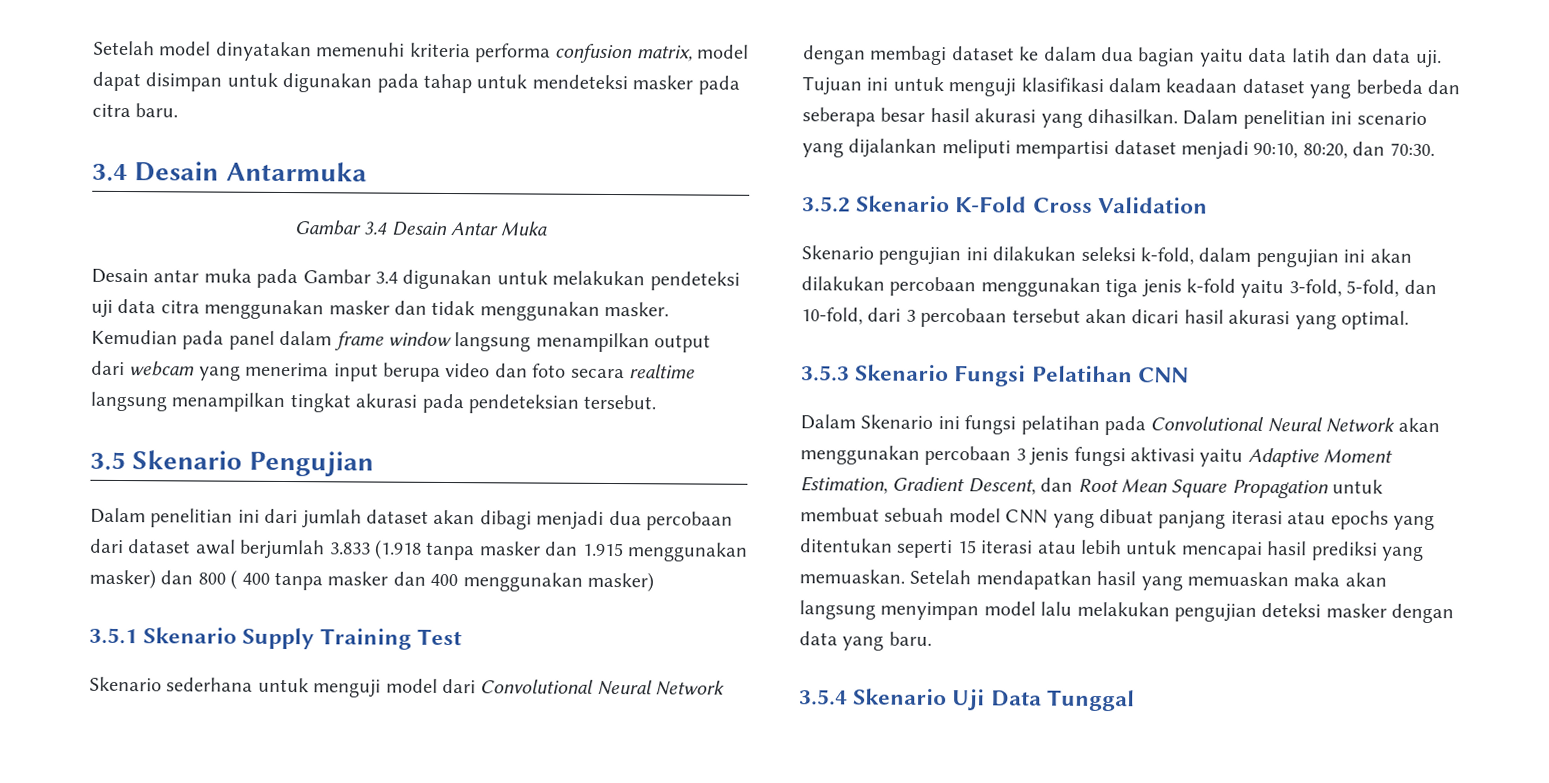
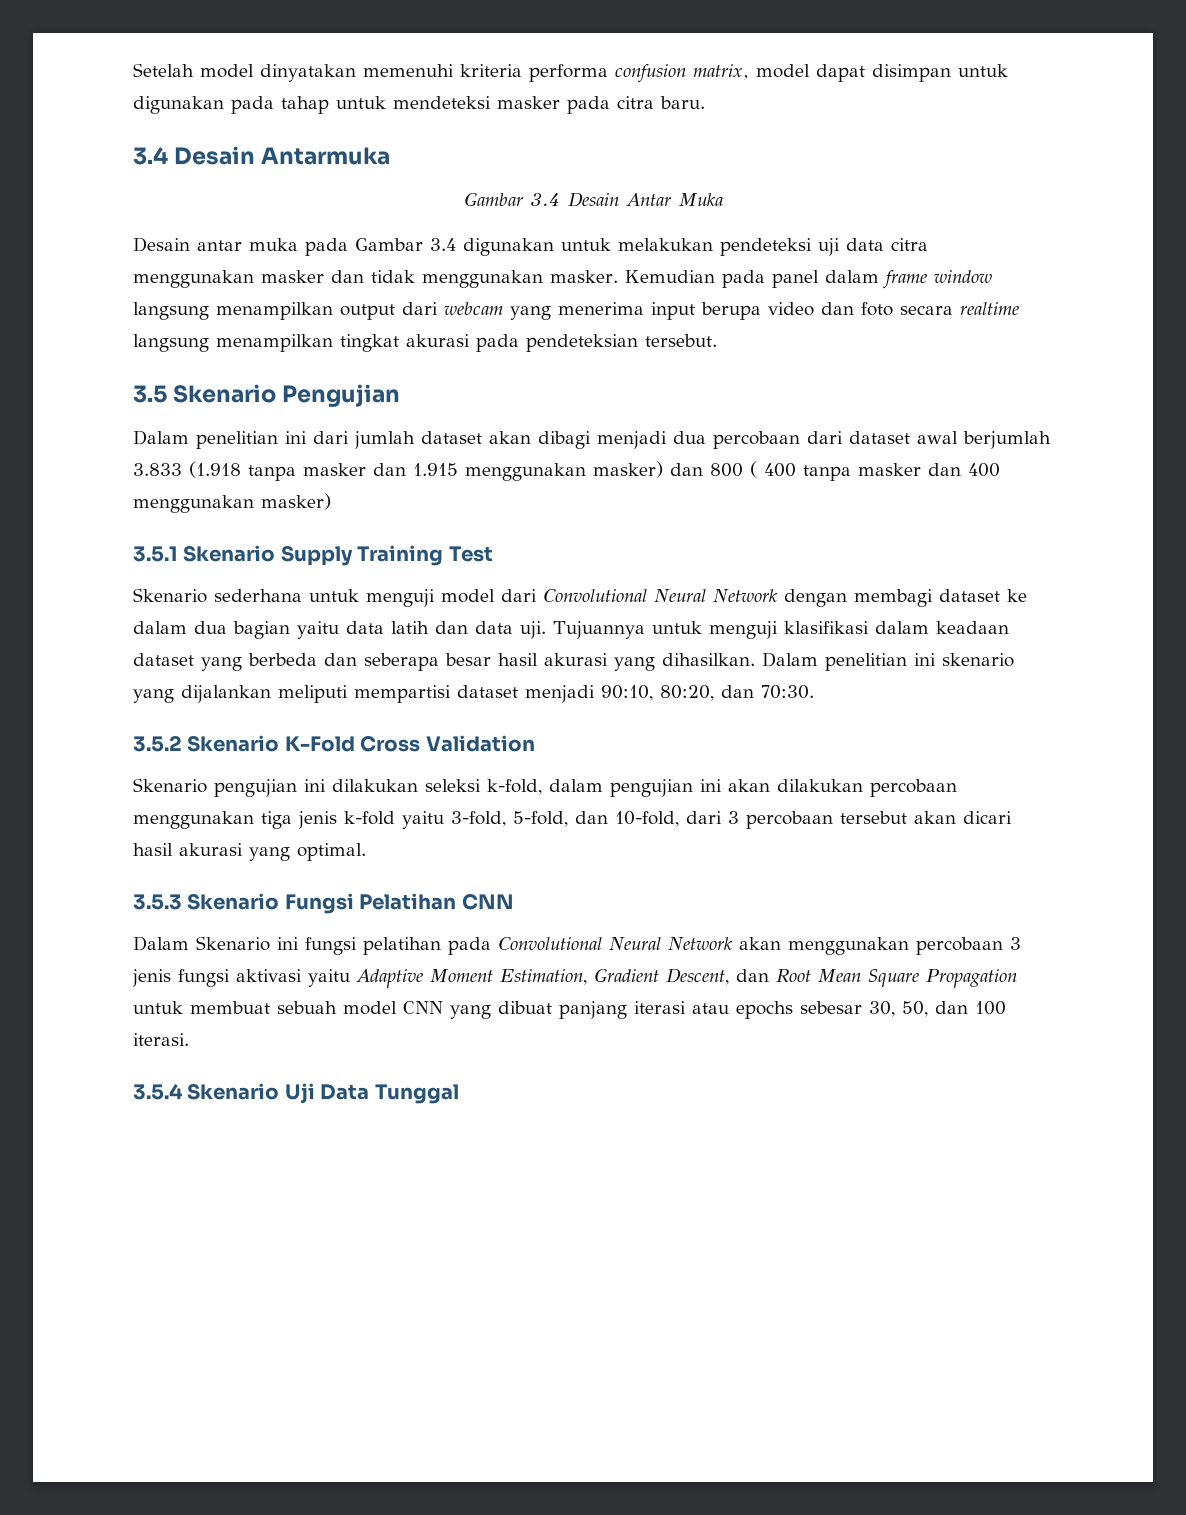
- Tujuan ini untuk menguji klasifikasi dalam keadaan dataset yang berbeda dan seberapa besar hasil akurasi yang dihasilkan.
+ Tujuannya untuk menguji klasifikasi dalam keadaan dataset yang berbeda dan seberapa besar hasil akurasi yang dihasilkan.
- Dalam penelitian ini scenario yang dijalankan meliputi mempartisi dataset menjadi 90:10, 80:20, dan 70:30.
+ Dalam penelitian ini skenario yang dijalankan meliputi mempartisi dataset menjadi 90:10, 80:20, dan 70:30.
- Dalam Skenario ini fungsi pelatihan pada Convolutional Neural Network akan menggunakan percobaan 3 jenis fungsi aktivasi yaitu Adaptive Moment Estimation, Gradient Descent, dan Root Mean Square Propagation untuk membuat sebuah model CNN yang dibuat panjang iterasi atau epochs yang ditentukan seperti 15 iterasi atau lebih untuk mencapai hasil prediksi yang memuaskan. Setelah mendapatkan hasil yang memuaskan maka akan langsung menyimpan model lalu melakukan pengujian deteksi masker dengan data yang baru.
+ Dalam Skenario ini fungsi pelatihan pada Convolutional Neural Network akan menggunakan percobaan 3 jenis fungsi aktivasi yaitu Adaptive Moment Estimation, Gradient Descent, dan Root Mean Square Propagation untuk membuat sebuah model CNN yang dibuat panjang iterasi atau epochs sebesar 30, 50, dan 100 iterasi.

